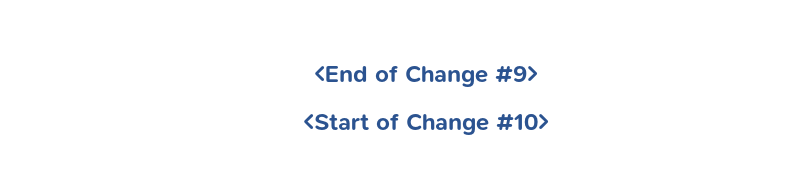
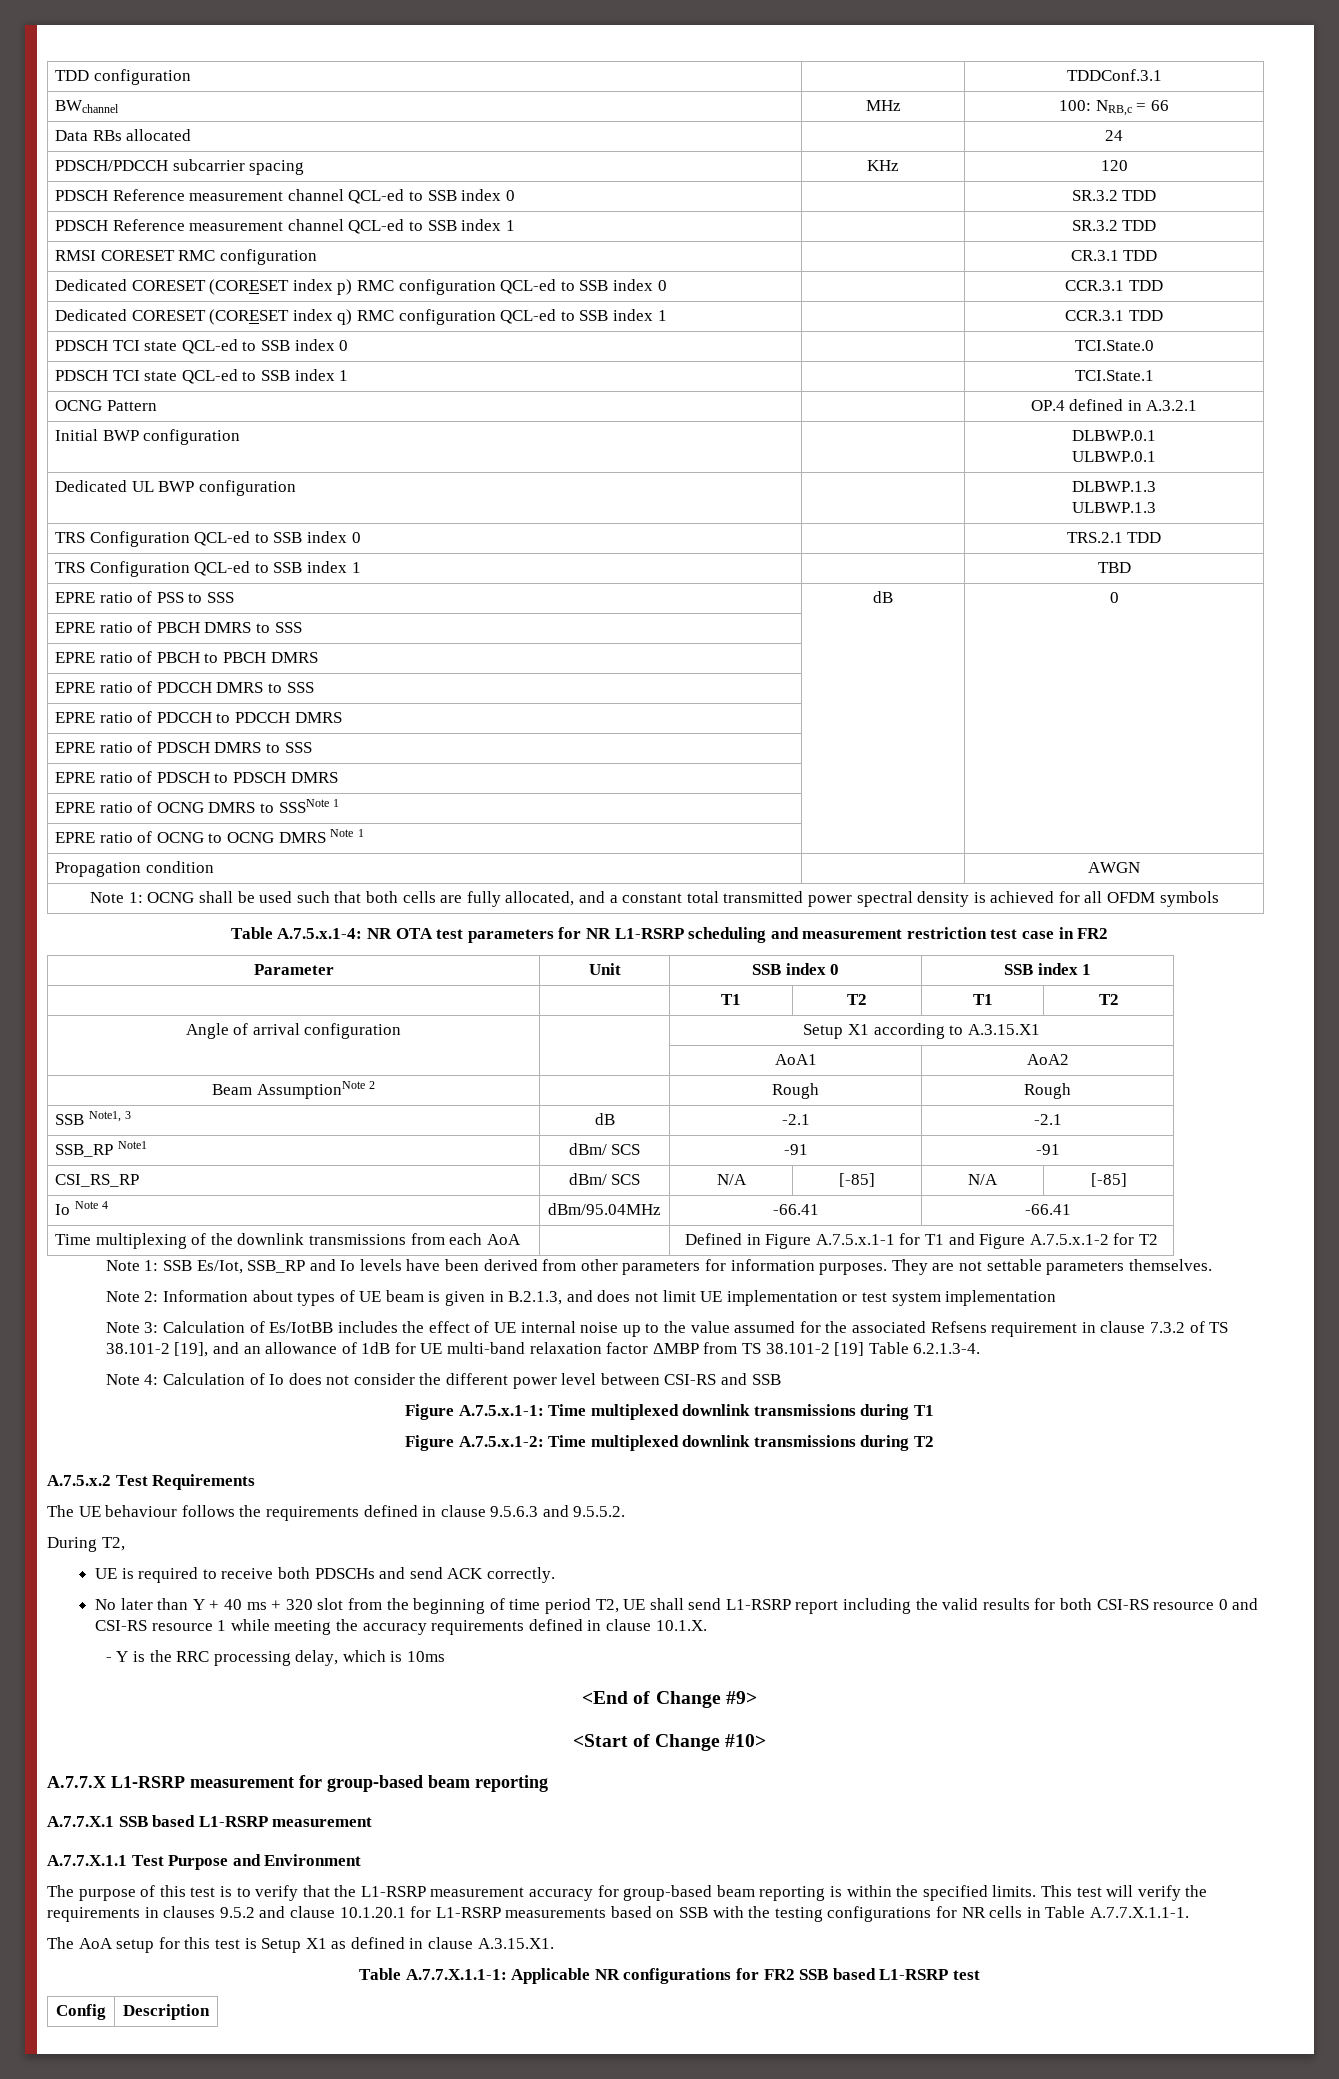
+ TDD configuration | | TDDConf.3.1
+ BWchannel | MHz | 100: NRB,c = 66
+ Data RBs allocated | | 24
+ PDSCH/PDCCH subcarrier spacing | KHz | 120
+ PDSCH Reference measurement channel QCL-ed to SSB index 0 | | SR.3.2 TDD
+ PDSCH Reference measurement channel QCL-ed to SSB index 1 | | SR.3.2 TDD
+ RMSI CORESET RMC configuration | | CR.3.1 TDD
+ Dedicated CORESET (CORESET index p) RMC configuration QCL-ed to SSB index 0 | | CCR.3.1 TDD
+ Dedicated CORESET (CORESET index q) RMC configuration QCL-ed to SSB index 1 | | CCR.3.1 TDD
+ PDSCH TCI state QCL-ed to SSB index 0 | | TCI.State.0
+ PDSCH TCI state QCL-ed to SSB index 1 | | TCI.State.1
+ OCNG Pattern | | OP.4 defined in A.3.2.1
+ Initial BWP configuration | | DLBWP.0.1
+ ULBWP.0.1
+ Dedicated UL BWP configuration | | DLBWP.1.3
+ ULBWP.1.3
+ TRS Configuration QCL-ed to SSB index 0 | | TRS.2.1 TDD
+ TRS Configuration QCL-ed to SSB index 1 | | TBD
+ EPRE ratio of PSS to SSS | dB | 0
+ EPRE ratio of PBCH DMRS to SSS | |
+ EPRE ratio of PBCH to PBCH DMRS | |
+ EPRE ratio of PDCCH DMRS to SSS | |
+ EPRE ratio of PDCCH to PDCCH DMRS | |
+ EPRE ratio of PDSCH DMRS to SSS | |
+ EPRE ratio of PDSCH to PDSCH DMRS | |
+ EPRE ratio of OCNG DMRS to SSSNote 1 | |
+ EPRE ratio of OCNG to OCNG DMRS Note 1 | |
+ Propagation condition | | AWGN
+ Note 1: OCNG shall be used such that both cells are fully allocated, and a constant total transmitted power spectral density is achieved for all OFDM symbols
+ Table A.7.5.x.1-4: NR OTA test parameters for NR L1-RSRP scheduling and measurement restriction test case in FR2
+ Parameter | Unit | SSB index 0 | SSB index 1
+ | | T1 | T2 | T1 | T2
+ Angle of arrival configuration | | Setup X1 according to A.3.15.X1
+ | | AoA1 | AoA2
+ Beam AssumptionNote 2 | | Rough | Rough
+ SSB Note1, 3 | dB | -2.1 | -2.1
+ SSB_RP Note1 | dBm/ SCS | -91 | -91
+ CSI_RS_RP | dBm/ SCS | N/A | [-85] | N/A | [-85]
+ Io Note 4 | dBm/95.04MHz | -66.41 | -66.41
+ Time multiplexing of the downlink transmissions from each AoA | | Defined in Figure A.7.5.x.1-1 for T1 and Figure A.7.5.x.1-2 for T2
+ Note 1: SSB Es/Iot, SSB_RP and Io levels have been derived from other parameters for information purposes. They are not settable parameters themselves.
+ Note 2: Information about types of UE beam is given in B.2.1.3, and does not limit UE implementation or test system implementation
+ Note 3: Calculation of Es/IotBB includes the effect of UE internal noise up to the value assumed for the associated Refsens requirement in clause 7.3.2 of TS 38.101-2 [19], and an allowance of 1dB for UE multi-band relaxation factor ΔMBP from TS 38.101-2 [19] Table 6.2.1.3-4.
+ Note 4: Calculation of Io does not consider the different power level between CSI-RS and SSB
+ Figure A.7.5.x.1-1: Time multiplexed downlink transmissions during T1
+ Figure A.7.5.x.1-2: Time multiplexed downlink transmissions during T2
+ A.7.5.x.2 Test Requirements
+ The UE behaviour follows the requirements defined in clause 9.5.6.3 and 9.5.5.2.
+ During T2,
+ UE is required to receive both PDSCHs and send ACK correctly.
+ No later than Y + 40 ms + 320 slot from the beginning of time period T2, UE shall send L1-RSRP report including the valid results for both CSI-RS resource 0 and CSI-RS resource 1 while meeting the accuracy requirements defined in clause 10.1.X.
+ - Y is the RRC processing delay, which is 10ms
+ A.7.7.X L1-RSRP measurement for group-based beam reporting
+ A.7.7.X.1 SSB based L1-RSRP measurement
+ A.7.7.X.1.1 Test Purpose and Environment
+ The purpose of this test is to verify that the L1-RSRP measurement accuracy for group-based beam reporting is within the specified limits. This test will verify the requirements in clauses 9.5.2 and clause 10.1.20.1 for L1-RSRP measurements based on SSB with the testing configurations for NR cells in Table A.7.7.X.1.1-1.
+ The AoA setup for this test is Setup X1 as defined in clause A.3.15.X1.
+ Table A.7.7.X.1.1-1: Applicable NR configurations for FR2 SSB based L1-RSRP test
+ Config | Description

